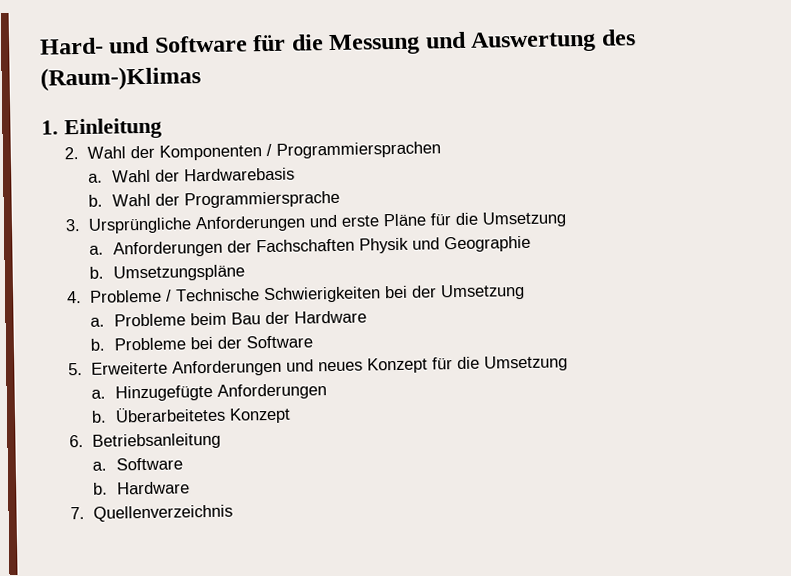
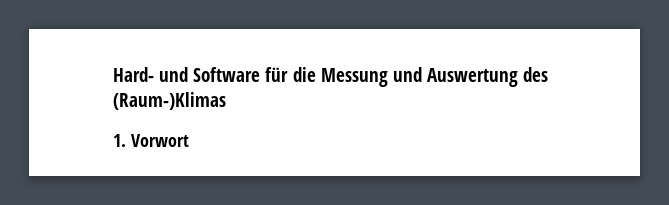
- 1. Einleitung
- 2. Wahl der Komponenten / Programmiersprachen
- a. Wahl der Hardwarebasis
- b. Wahl der Programmiersprache
- 3. Ursprüngliche Anforderungen und erste Pläne für die Umsetzung
- a. Anforderungen der Fachschaften Physik und Geographie
- b. Umsetzungspläne
- 4. Probleme / Technische Schwierigkeiten bei der Umsetzung
- a. Probleme beim Bau der Hardware
- b. Probleme bei der Software
- 5. Erweiterte Anforderungen und neues Konzept für die Umsetzung
- a. Hinzugefügte Anforderungen
- b. Überarbeitetes Konzept
- 6. Betriebsanleitung
- a. Software
- b. Hardware
- 7. Quellenverzeichnis
+ 1. Vorwort

